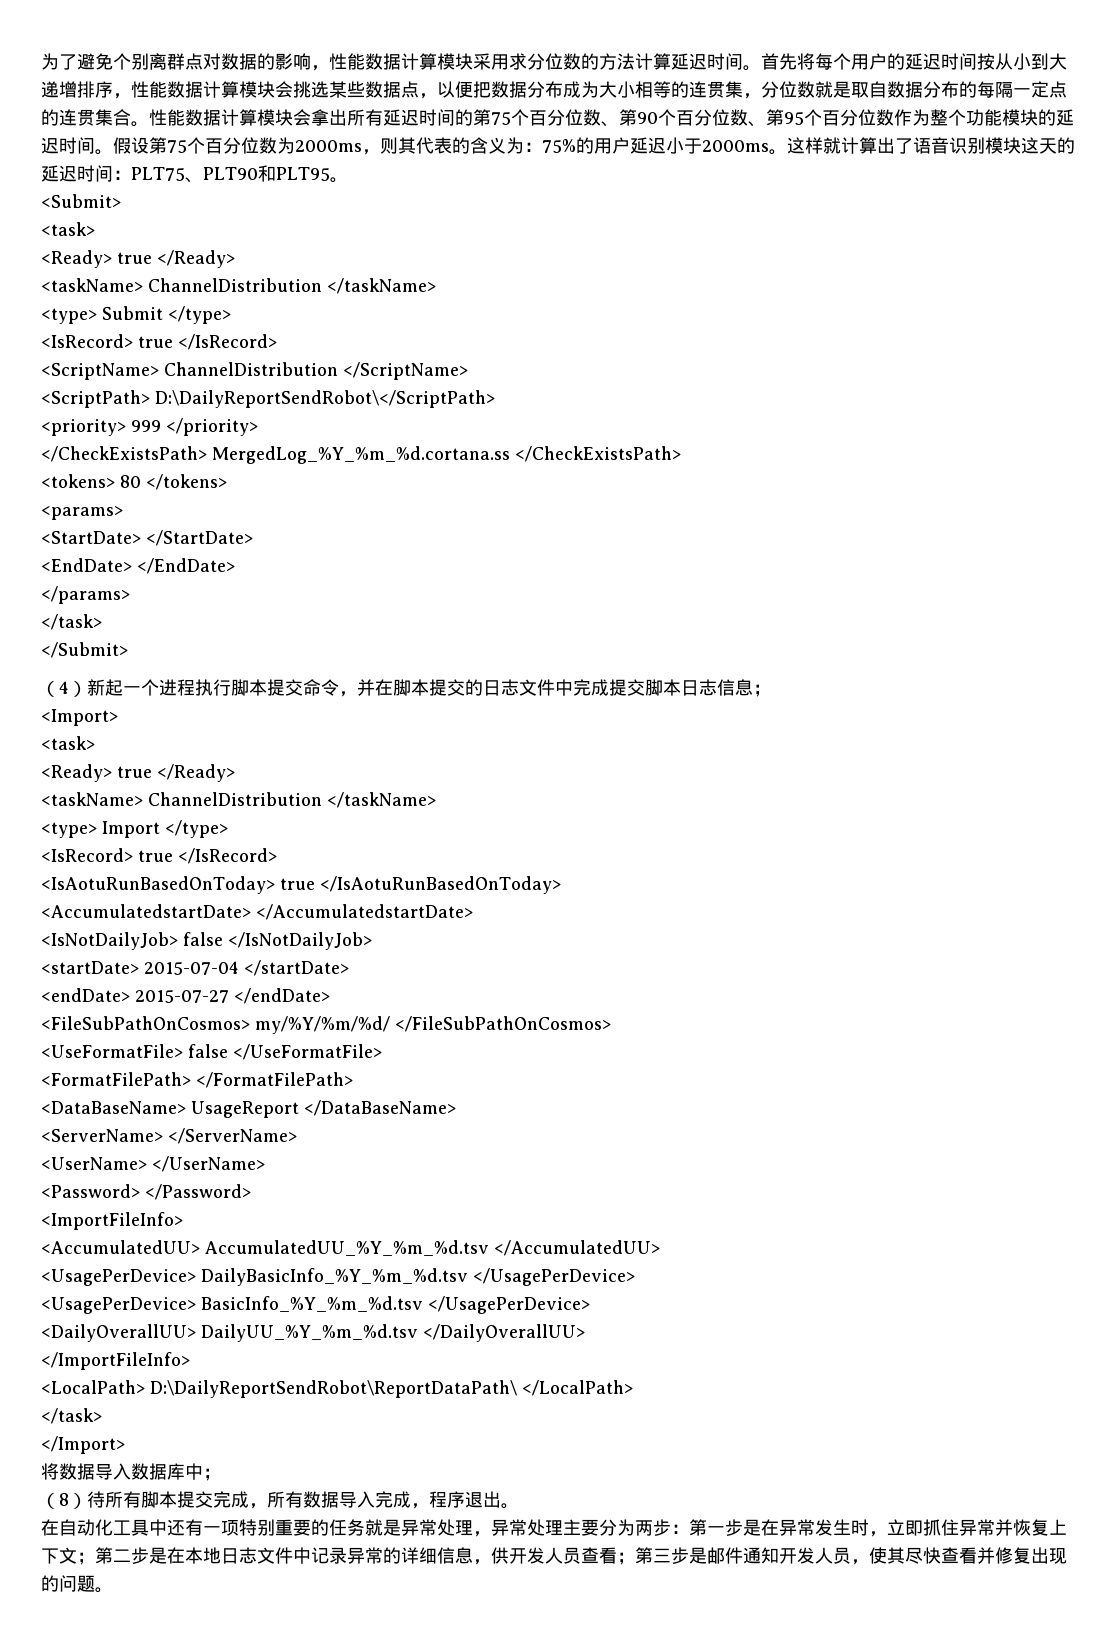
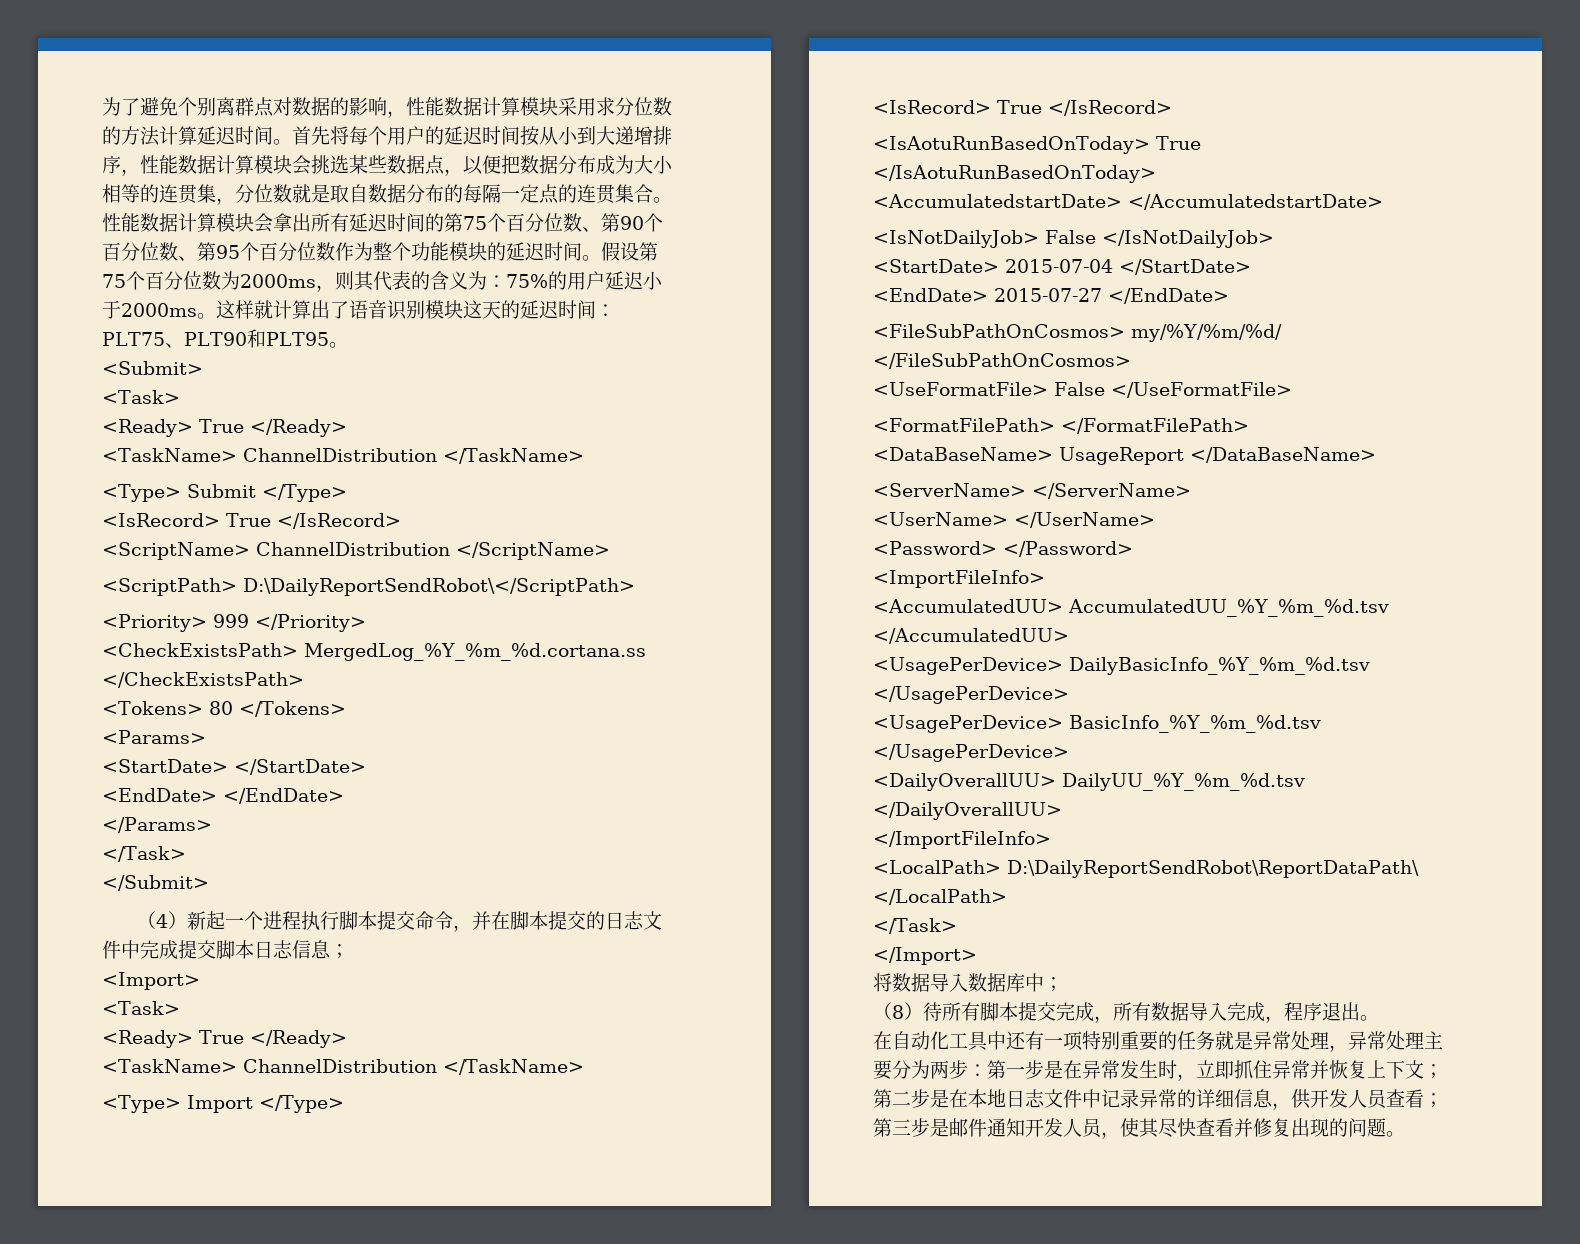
  <Submit>
- <task>
- <Ready> true </Ready>
- <taskName> ChannelDistribution </taskName>
- <type> Submit </type>
- <IsRecord> true </IsRecord>
+ <Task>
+ <Ready> True </Ready>
+ <TaskName> ChannelDistribution </TaskName>
+ <Type> Submit </Type>
+ <IsRecord> True </IsRecord>
- <priority> 999 </priority>
- </CheckExistsPath> MergedLog_%Y_%m_%d.cortana.ss </CheckExistsPath>
- <tokens> 80 </tokens>
- <params>
+ <Priority> 999 </Priority>
+ <CheckExistsPath> MergedLog_%Y_%m_%d.cortana.ss </CheckExistsPath>
+ <Tokens> 80 </Tokens>
+ <Params>
- </params>
- </task>
+ </Params>
+ </Task>
  <Import>
- <task>
- <Ready> true </Ready>
- <taskName> ChannelDistribution </taskName>
- <type> Import </type>
- <IsRecord> true </IsRecord>
+ <Task>
+ <Ready> True </Ready>
+ <TaskName> ChannelDistribution </TaskName>
+ <Type> Import </Type>
+ <IsRecord> True </IsRecord>
- <IsAotuRunBasedOnToday> true </IsAotuRunBasedOnToday>
+ <IsAotuRunBasedOnToday> True </IsAotuRunBasedOnToday>
- <IsNotDailyJob> false </IsNotDailyJob>
+ <IsNotDailyJob> False </IsNotDailyJob>
- <startDate> 2015-07-04 </startDate>
- <endDate> 2015-07-27 </endDate>
+ <StartDate> 2015-07-04 </StartDate>
+ <EndDate> 2015-07-27 </EndDate>
- <UseFormatFile> false </UseFormatFile>
+ <UseFormatFile> False </UseFormatFile>
  <LocalPath> D:\DailyReportSendRobot\ReportDataPath\ </LocalPath>
- </task>
+ </Task>

